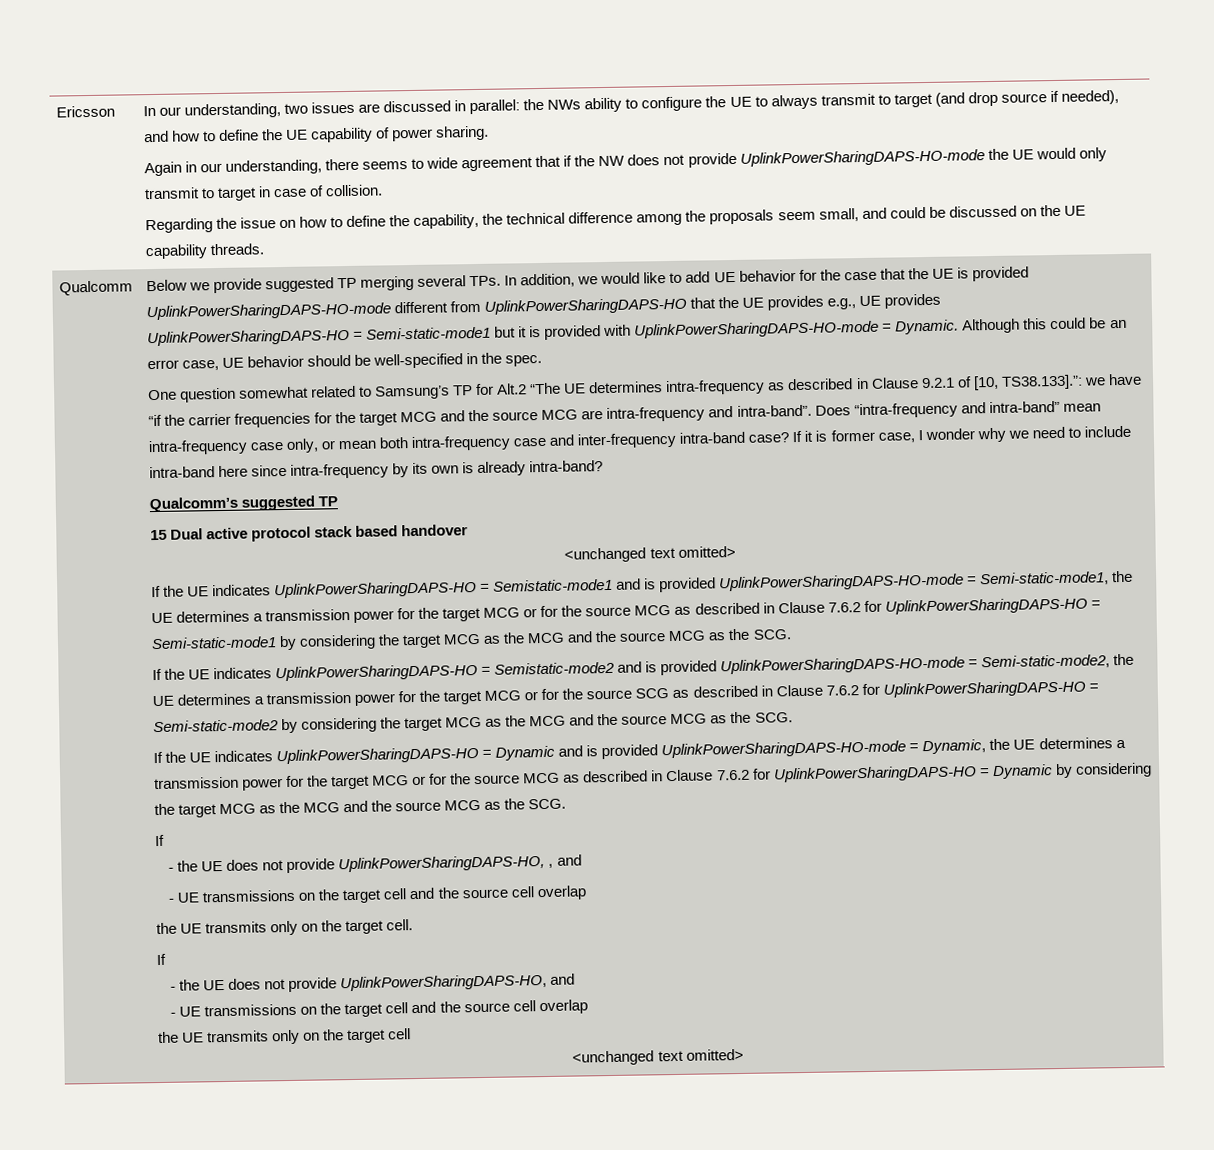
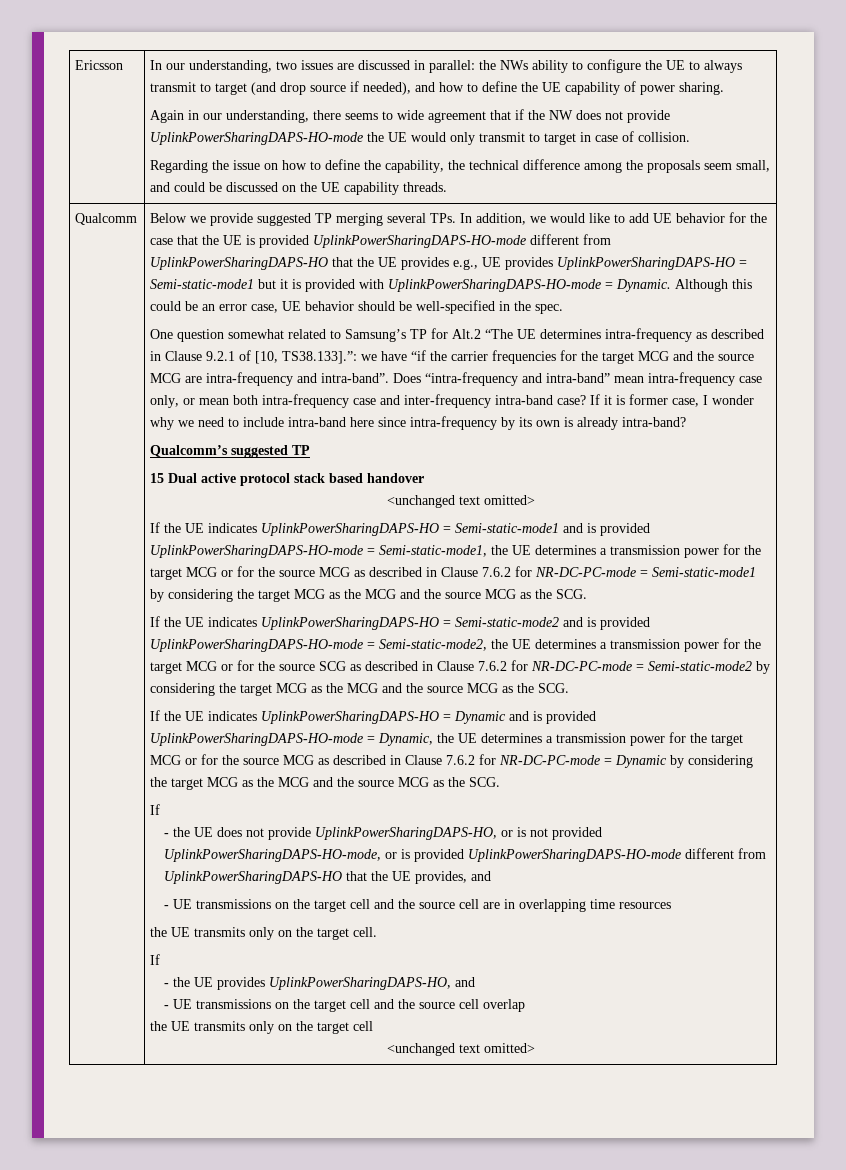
- If the UE indicates UplinkPowerSharingDAPS-HO = Semistatic-mode1 and is provided UplinkPowerSharingDAPS-HO-mode = Semi-static-mode1, the UE determines a transmission power for the target MCG or for the source MCG as described in Clause 7.6.2 for UplinkPowerSharingDAPS-HO = Semi-static-mode1 by considering the target MCG as the MCG and the source MCG as the SCG.
+ If the UE indicates UplinkPowerSharingDAPS-HO = Semi-static-mode1 and is provided UplinkPowerSharingDAPS-HO-mode = Semi-static-mode1, the UE determines a transmission power for the target MCG or for the source MCG as described in Clause 7.6.2 for NR-DC-PC-mode = Semi-static-mode1 by considering the target MCG as the MCG and the source MCG as the SCG.
- If the UE indicates UplinkPowerSharingDAPS-HO = Semistatic-mode2 and is provided UplinkPowerSharingDAPS-HO-mode = Semi-static-mode2, the UE determines a transmission power for the target MCG or for the source SCG as described in Clause 7.6.2 for UplinkPowerSharingDAPS-HO = Semi-static-mode2 by considering the target MCG as the MCG and the source MCG as the SCG.
+ If the UE indicates UplinkPowerSharingDAPS-HO = Semi-static-mode2 and is provided UplinkPowerSharingDAPS-HO-mode = Semi-static-mode2, the UE determines a transmission power for the target MCG or for the source SCG as described in Clause 7.6.2 for NR-DC-PC-mode = Semi-static-mode2 by considering the target MCG as the MCG and the source MCG as the SCG.
- If the UE indicates UplinkPowerSharingDAPS-HO = Dynamic and is provided UplinkPowerSharingDAPS-HO-mode = Dynamic, the UE determines a transmission power for the target MCG or for the source MCG as described in Clause 7.6.2 for UplinkPowerSharingDAPS-HO = Dynamic by considering the target MCG as the MCG and the source MCG as the SCG.
+ If the UE indicates UplinkPowerSharingDAPS-HO = Dynamic and is provided UplinkPowerSharingDAPS-HO-mode = Dynamic, the UE determines a transmission power for the target MCG or for the source MCG as described in Clause 7.6.2 for NR-DC-PC-mode = Dynamic by considering the target MCG as the MCG and the source MCG as the SCG.
- - the UE does not provide UplinkPowerSharingDAPS-HO, , and
- - UE transmissions on the target cell and the source cell overlap
+ - the UE does not provide UplinkPowerSharingDAPS-HO, or is not provided UplinkPowerSharingDAPS-HO-mode, or is provided UplinkPowerSharingDAPS-HO-mode different from UplinkPowerSharingDAPS-HO that the UE provides, and
+ - UE transmissions on the target cell and the source cell are in overlapping time resources
- - the UE does not provide UplinkPowerSharingDAPS-HO, and
+ - the UE provides UplinkPowerSharingDAPS-HO, and

